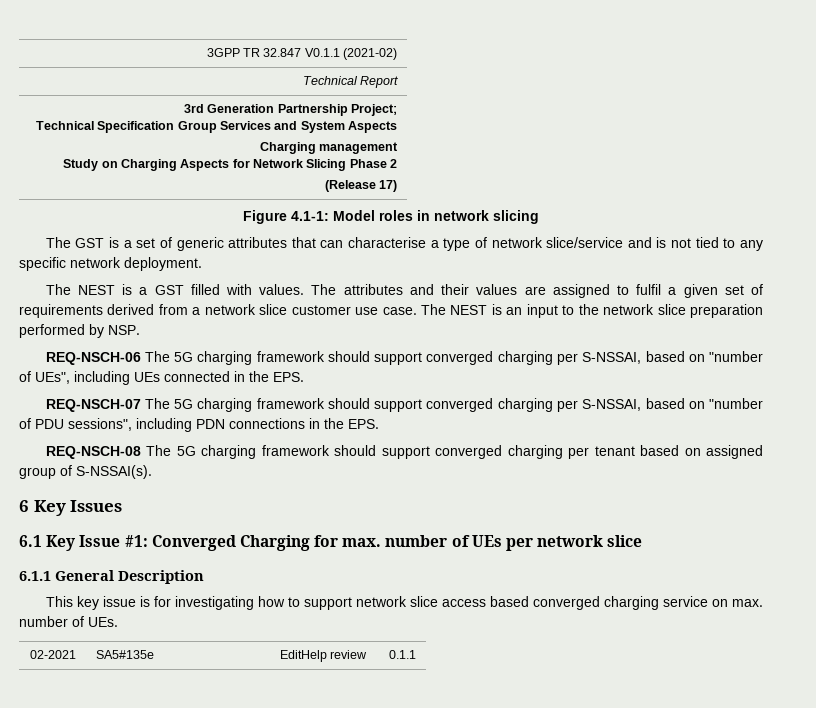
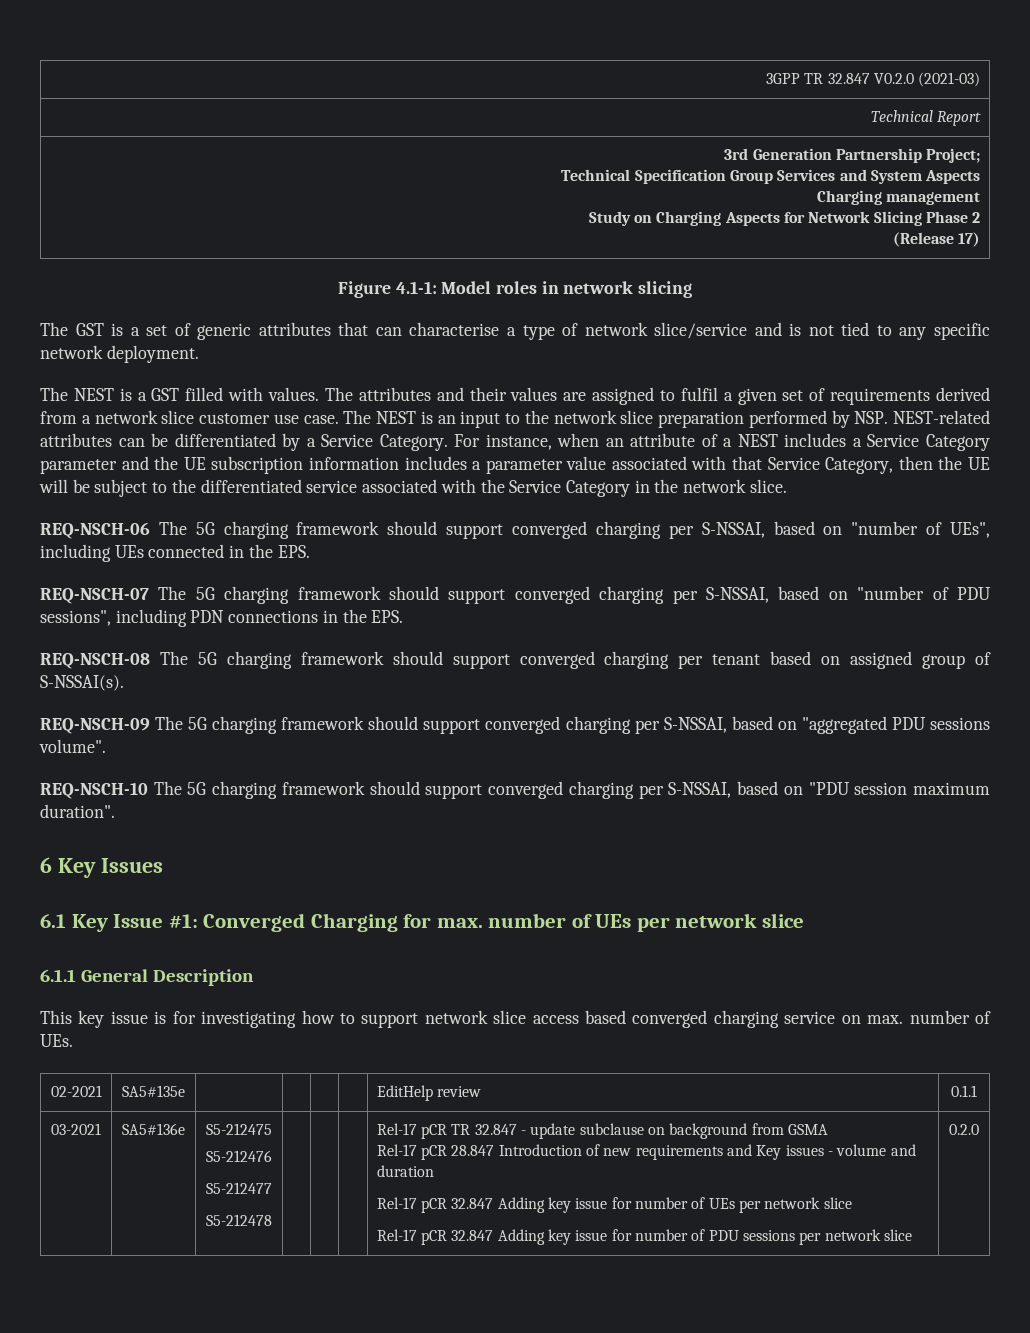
- 3GPP TR 32.847 V0.1.1 (2021-02)
+ 3GPP TR 32.847 V0.2.0 (2021-03)
- The NEST is an input to the network slice preparation performed by NSP.
+ The NEST is an input to the network slice preparation performed by NSP. NEST-related attributes can be differentiated by a Service Category. For instance, when an attribute of a NEST includes a Service Category parameter and the UE subscription information includes a parameter value associated with that Service Category, then the UE will be subject to the differentiated service associated with the Service Category in the network slice.
+ REQ-NSCH-09 The 5G charging framework should support converged charging per S-NSSAI, based on "aggregated PDU sessions volume".
+ REQ-NSCH-10 The 5G charging framework should support converged charging per S-NSSAI, based on "PDU session maximum duration".
+ 03-2021 | SA5#136e | S5-212475
+ S5-212476
+ S5-212477
+ S5-212478 | | | | Rel-17 pCR TR 32.847 - update subclause on background from GSMA
+ Rel-17 pCR 28.847 Introduction of new requirements and Key issues - volume and duration
+ Rel-17 pCR 32.847 Adding key issue for number of UEs per network slice
+ Rel-17 pCR 32.847 Adding key issue for number of PDU sessions per network slice | 0.2.0

